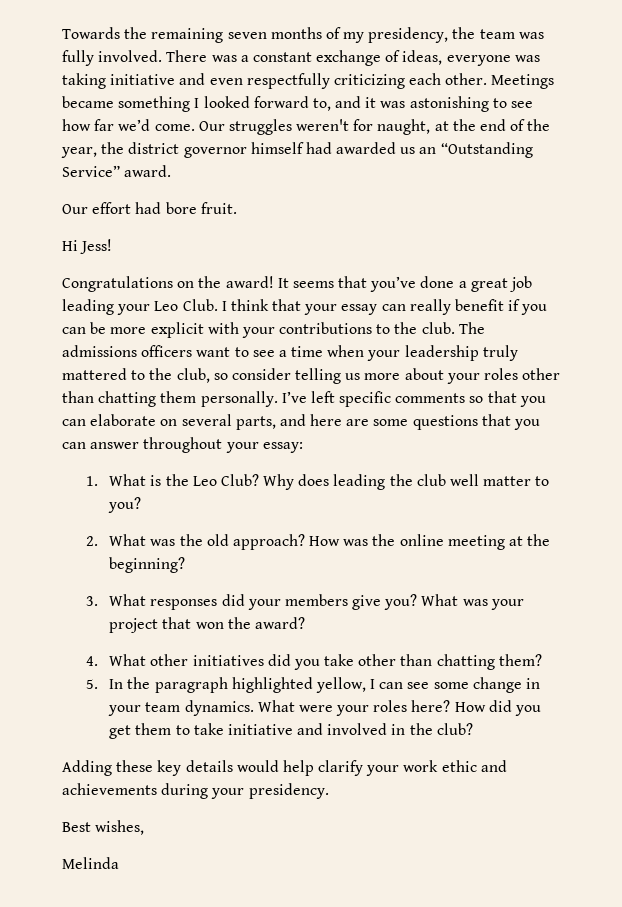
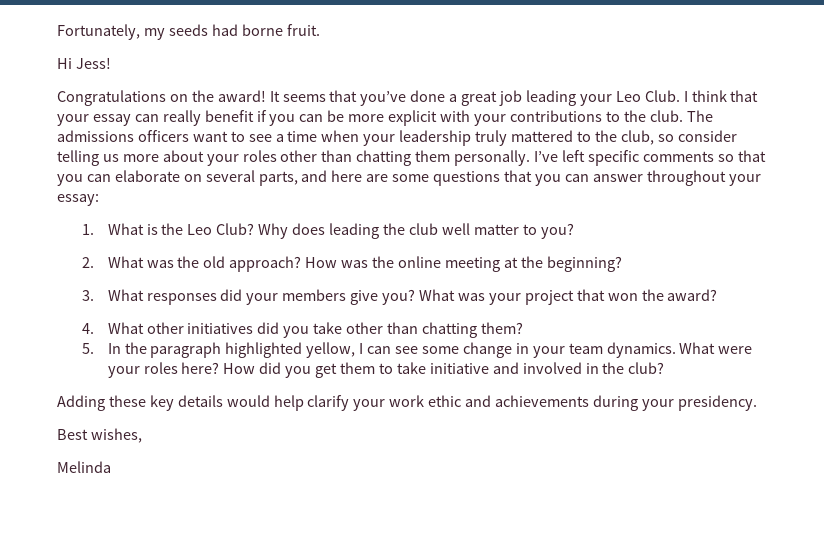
- Towards the remaining seven months of my presidency, the team was fully involved. There was a constant exchange of ideas, everyone was taking initiative and even respectfully criticizing each other. Meetings became something I looked forward to, and it was astonishing to see how far we’d come. Our struggles weren't for naught, at the end of the year, the district governor himself had awarded us an “Outstanding Service” award.
- Our effort had bore fruit.
+ Fortunately, my seeds had borne fruit.

